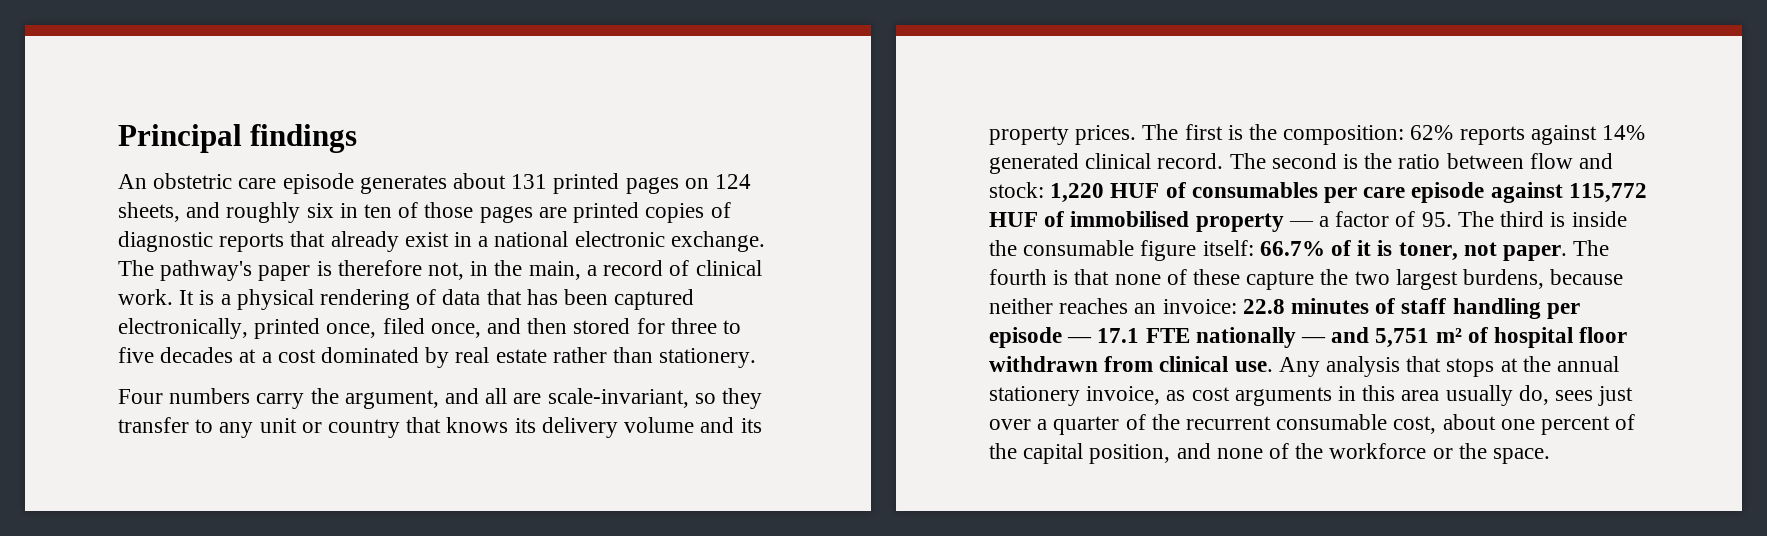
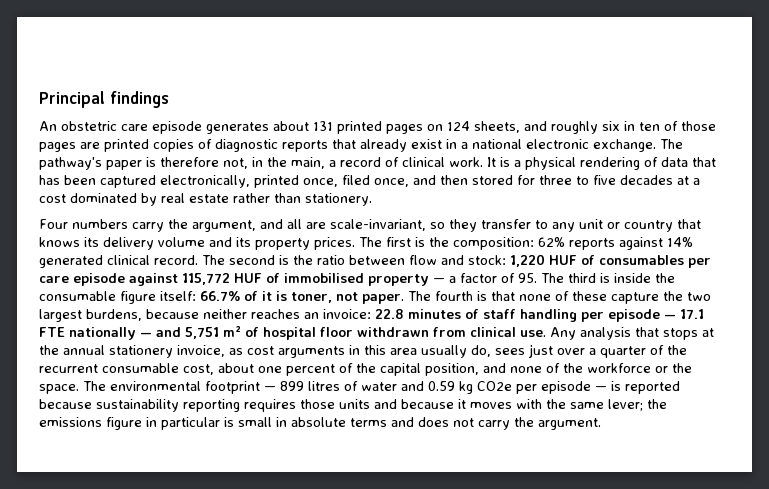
+ The environmental footprint — 899 litres of water and 0.59 kg CO2e per episode — is reported because sustainability reporting requires those units and because it moves with the same lever; the emissions figure in particular is small in absolute terms and does not carry the argument.

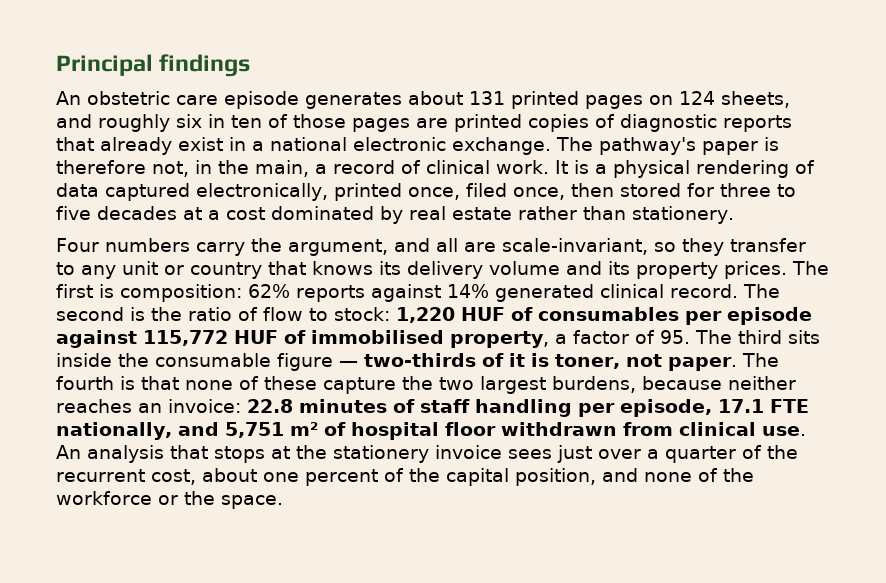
- It is a physical rendering of data that has been captured electronically, printed once, filed once, and then stored for three to five decades at a cost dominated by real estate rather than stationery.
+ It is a physical rendering of data captured electronically, printed once, filed once, then stored for three to five decades at a cost dominated by real estate rather than stationery.
- The first is the composition: 62% reports against 14% generated clinical record.
+ The first is composition: 62% reports against 14% generated clinical record.
- The second is the ratio between flow and stock: 1,220 HUF of consumables per care episode against 115,772 HUF of immobilised property — a factor of 95. The third is inside the consumable figure itself: 66.7% of it is toner, not paper.
+ The second is the ratio of flow to stock: 1,220 HUF of consumables per episode against 115,772 HUF of immobilised property, a factor of 95. The third sits inside the consumable figure — two-thirds of it is toner, not paper.
- The fourth is that none of these capture the two largest burdens, because neither reaches an invoice: 22.8 minutes of staff handling per episode — 17.1 FTE nationally — and 5,751 m² of hospital floor withdrawn from clinical use.
+ The fourth is that none of these capture the two largest burdens, because neither reaches an invoice: 22.8 minutes of staff handling per episode, 17.1 FTE nationally, and 5,751 m² of hospital floor withdrawn from clinical use.
- Any analysis that stops at the annual stationery invoice, as cost arguments in this area usually do, sees just over a quarter of the recurrent consumable cost, about one percent of the capital position, and none of the workforce or the space. The environmental footprint — 899 litres of water and 0.59 kg CO2e per episode — is reported because sustainability reporting requires those units and because it moves with the same lever; the emissions figure in particular is small in absolute terms and does not carry the argument.
+ An analysis that stops at the stationery invoice sees just over a quarter of the recurrent cost, about one percent of the capital position, and none of the workforce or the space.

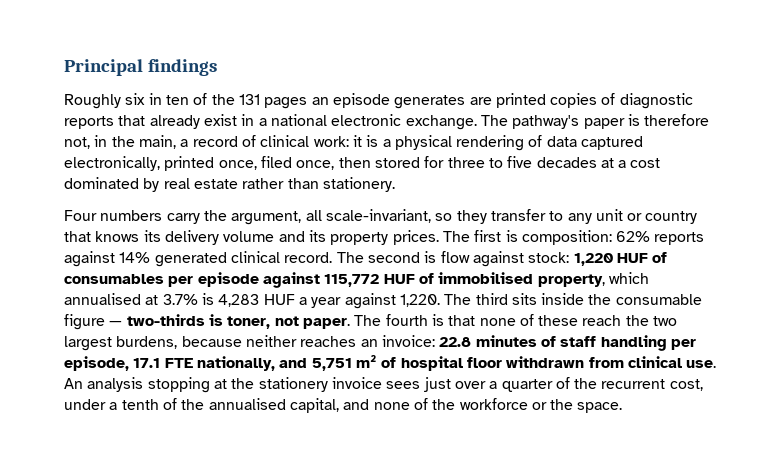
- An obstetric care episode generates about 131 printed pages on 124 sheets, and roughly six in ten of those pages are printed copies of diagnostic reports that already exist in a national electronic exchange.
+ Roughly six in ten of the 131 pages an episode generates are printed copies of diagnostic reports that already exist in a national electronic exchange.
- The pathway's paper is therefore not, in the main, a record of clinical work. It is a physical rendering of data captured electronically, printed once, filed once, then stored for three to five decades at a cost dominated by real estate rather than stationery.
+ The pathway's paper is therefore not, in the main, a record of clinical work: it is a physical rendering of data captured electronically, printed once, filed once, then stored for three to five decades at a cost dominated by real estate rather than stationery.
- Four numbers carry the argument, and all are scale-invariant, so they transfer to any unit or country that knows its delivery volume and its property prices.
+ Four numbers carry the argument, all scale-invariant, so they transfer to any unit or country that knows its delivery volume and its property prices.
- The second is the ratio of flow to stock: 1,220 HUF of consumables per episode against 115,772 HUF of immobilised property, a factor of 95. The third sits inside the consumable figure — two-thirds of it is toner, not paper.
+ The second is flow against stock: 1,220 HUF of consumables per episode against 115,772 HUF of immobilised property, which annualised at 3.7% is 4,283 HUF a year against 1,220. The third sits inside the consumable figure — two-thirds is toner, not paper.
- The fourth is that none of these capture the two largest burdens, because neither reaches an invoice: 22.8 minutes of staff handling per episode, 17.1 FTE nationally, and 5,751 m² of hospital floor withdrawn from clinical use.
+ The fourth is that none of these reach the two largest burdens, because neither reaches an invoice: 22.8 minutes of staff handling per episode, 17.1 FTE nationally, and 5,751 m² of hospital floor withdrawn from clinical use.
- An analysis that stops at the stationery invoice sees just over a quarter of the recurrent cost, about one percent of the capital position, and none of the workforce or the space.
+ An analysis stopping at the stationery invoice sees just over a quarter of the recurrent cost, under a tenth of the annualised capital, and none of the workforce or the space.

